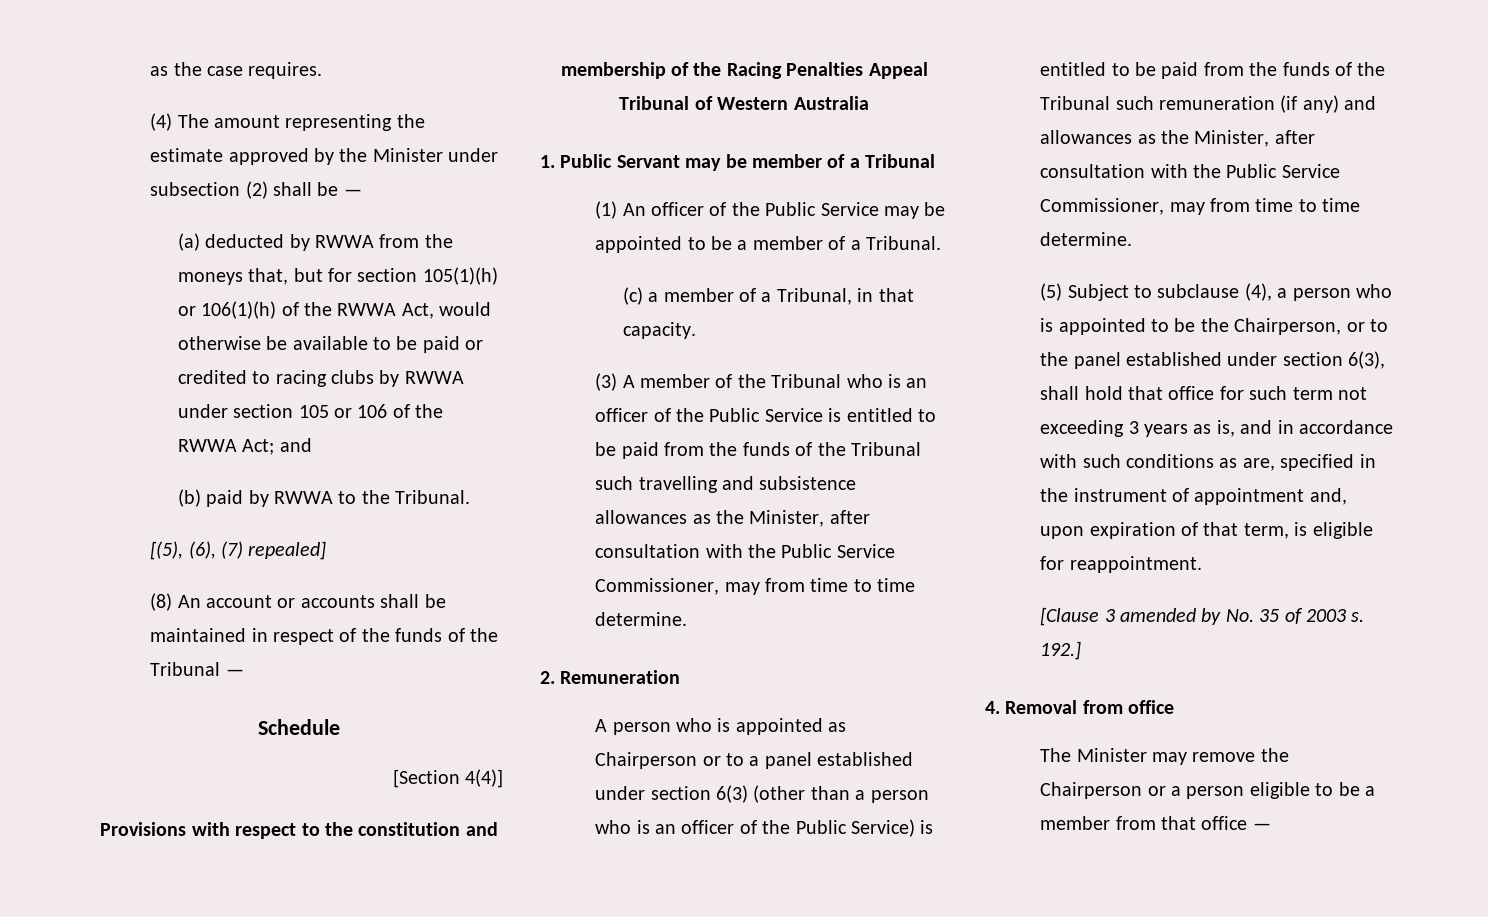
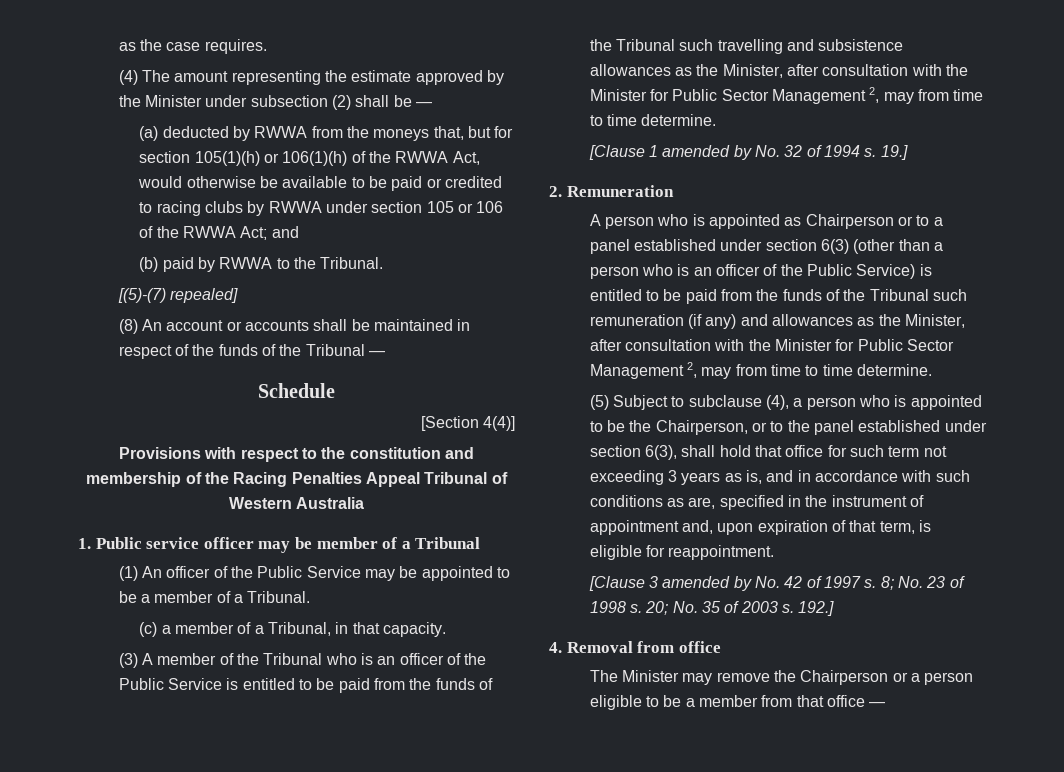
- [(5), (6), (7) repealed]
+ [(5)-(7) repealed]
- 1. Public Servant may be member of a Tribunal
+ 1. Public service officer may be member of a Tribunal
- (3) A member of the Tribunal who is an officer of the Public Service is entitled to be paid from the funds of the Tribunal such travelling and subsistence allowances as the Minister, after consultation with the Public Service Commissioner, may from time to time determine.
+ (3) A member of the Tribunal who is an officer of the Public Service is entitled to be paid from the funds of the Tribunal such travelling and subsistence allowances as the Minister, after consultation with the Minister for Public Sector Management 2, may from time to time determine.
+ [Clause 1 amended by No. 32 of 1994 s. 19.]
- A person who is appointed as Chairperson or to a panel established under section 6(3) (other than a person who is an officer of the Public Service) is entitled to be paid from the funds of the Tribunal such remuneration (if any) and allowances as the Minister, after consultation with the Public Service Commissioner, may from time to time determine.
+ A person who is appointed as Chairperson or to a panel established under section 6(3) (other than a person who is an officer of the Public Service) is entitled to be paid from the funds of the Tribunal such remuneration (if any) and allowances as the Minister, after consultation with the Minister for Public Sector Management 2, may from time to time determine.
- [Clause 3 amended by No. 35 of 2003 s.
+ [Clause 3 amended by No. 42 of 1997 s. 8; No. 23 of 1998 s. 20; No. 35 of 2003 s.

